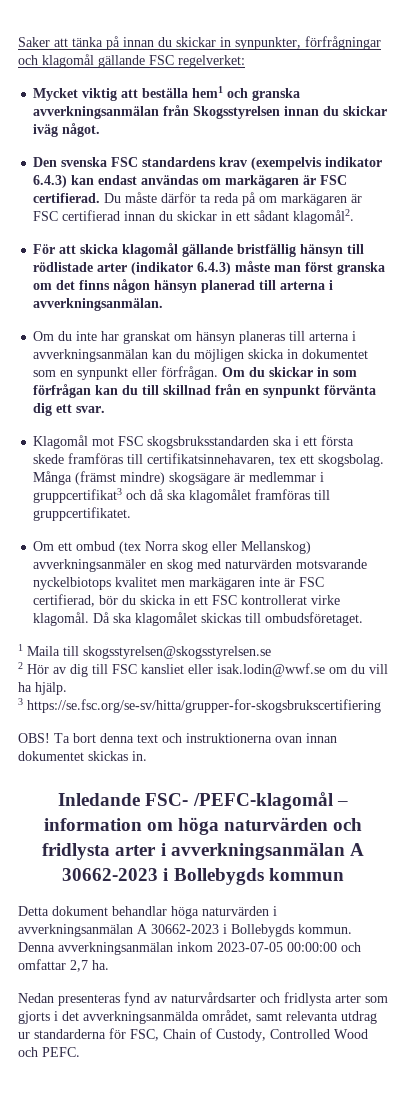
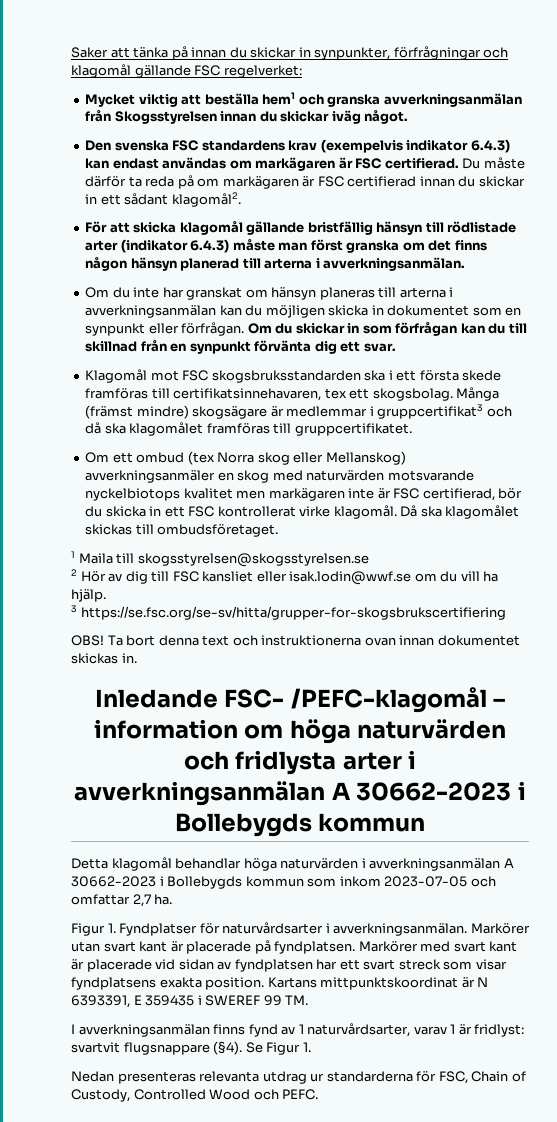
- Detta dokument behandlar höga naturvärden i avverkningsanmälan A 30662-2023 i Bollebygds kommun. Denna avverkningsanmälan inkom 2023-07-05 00:00:00 och omfattar 2,7 ha.
+ Detta klagomål behandlar höga naturvärden i avverkningsanmälan A 30662-2023 i Bollebygds kommun som inkom 2023-07-05 och omfattar 2,7 ha.
- Nedan presenteras fynd av naturvårdsarter och fridlysta arter som gjorts i det avverkningsanmälda området, samt relevanta utdrag ur standarderna för FSC, Chain of Custody, Controlled Wood och PEFC.
+ Figur 1. Fyndplatser för naturvårdsarter i avverkningsanmälan. Markörer utan svart kant är placerade på fyndplatsen. Markörer med svart kant är placerade vid sidan av fyndplatsen har ett svart streck som visar fyndplatsens exakta position. Kartans mittpunktskoordinat är N 6393391, E 359435 i SWEREF 99 TM.
+ I avverkningsanmälan finns fynd av 1 naturvårdsarter, varav 1 är fridlyst: svartvit flugsnappare (§4). Se Figur 1.
+ Nedan presenteras relevanta utdrag ur standarderna för FSC, Chain of Custody, Controlled Wood och PEFC.

